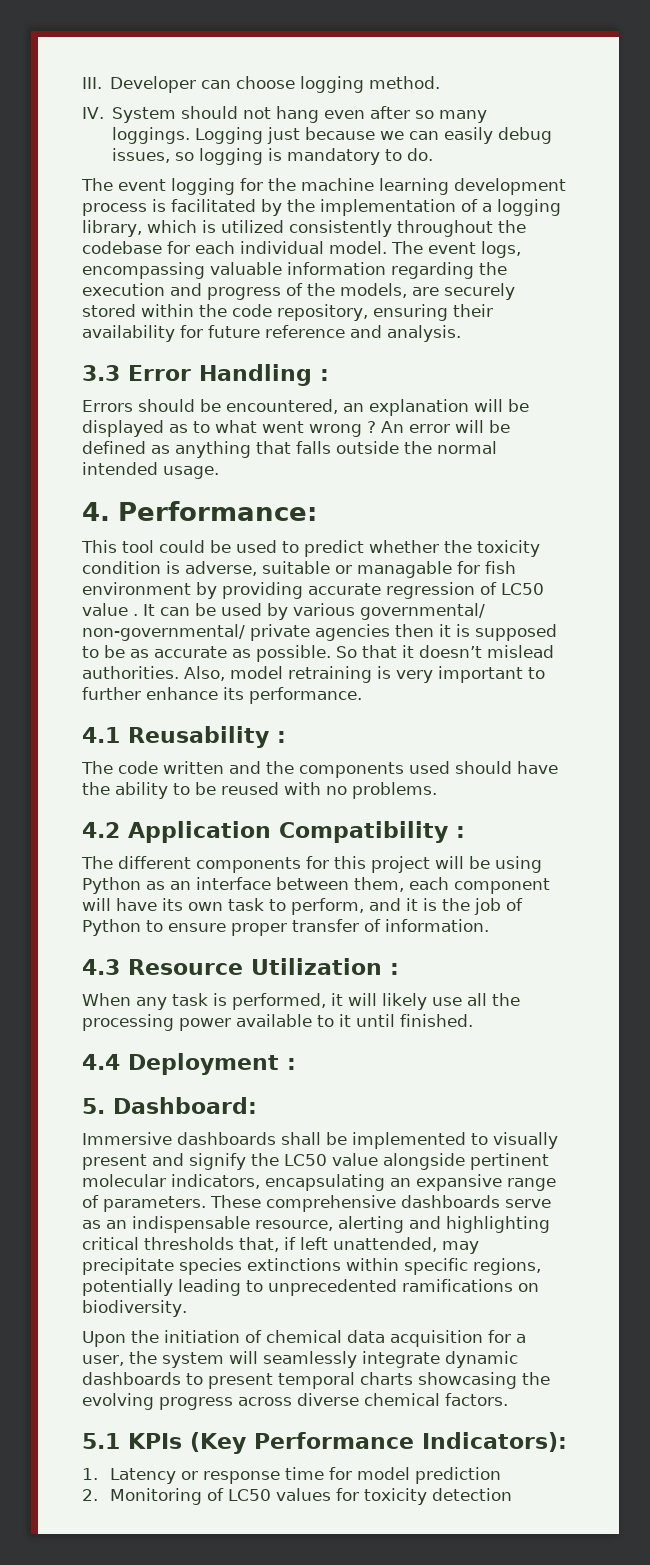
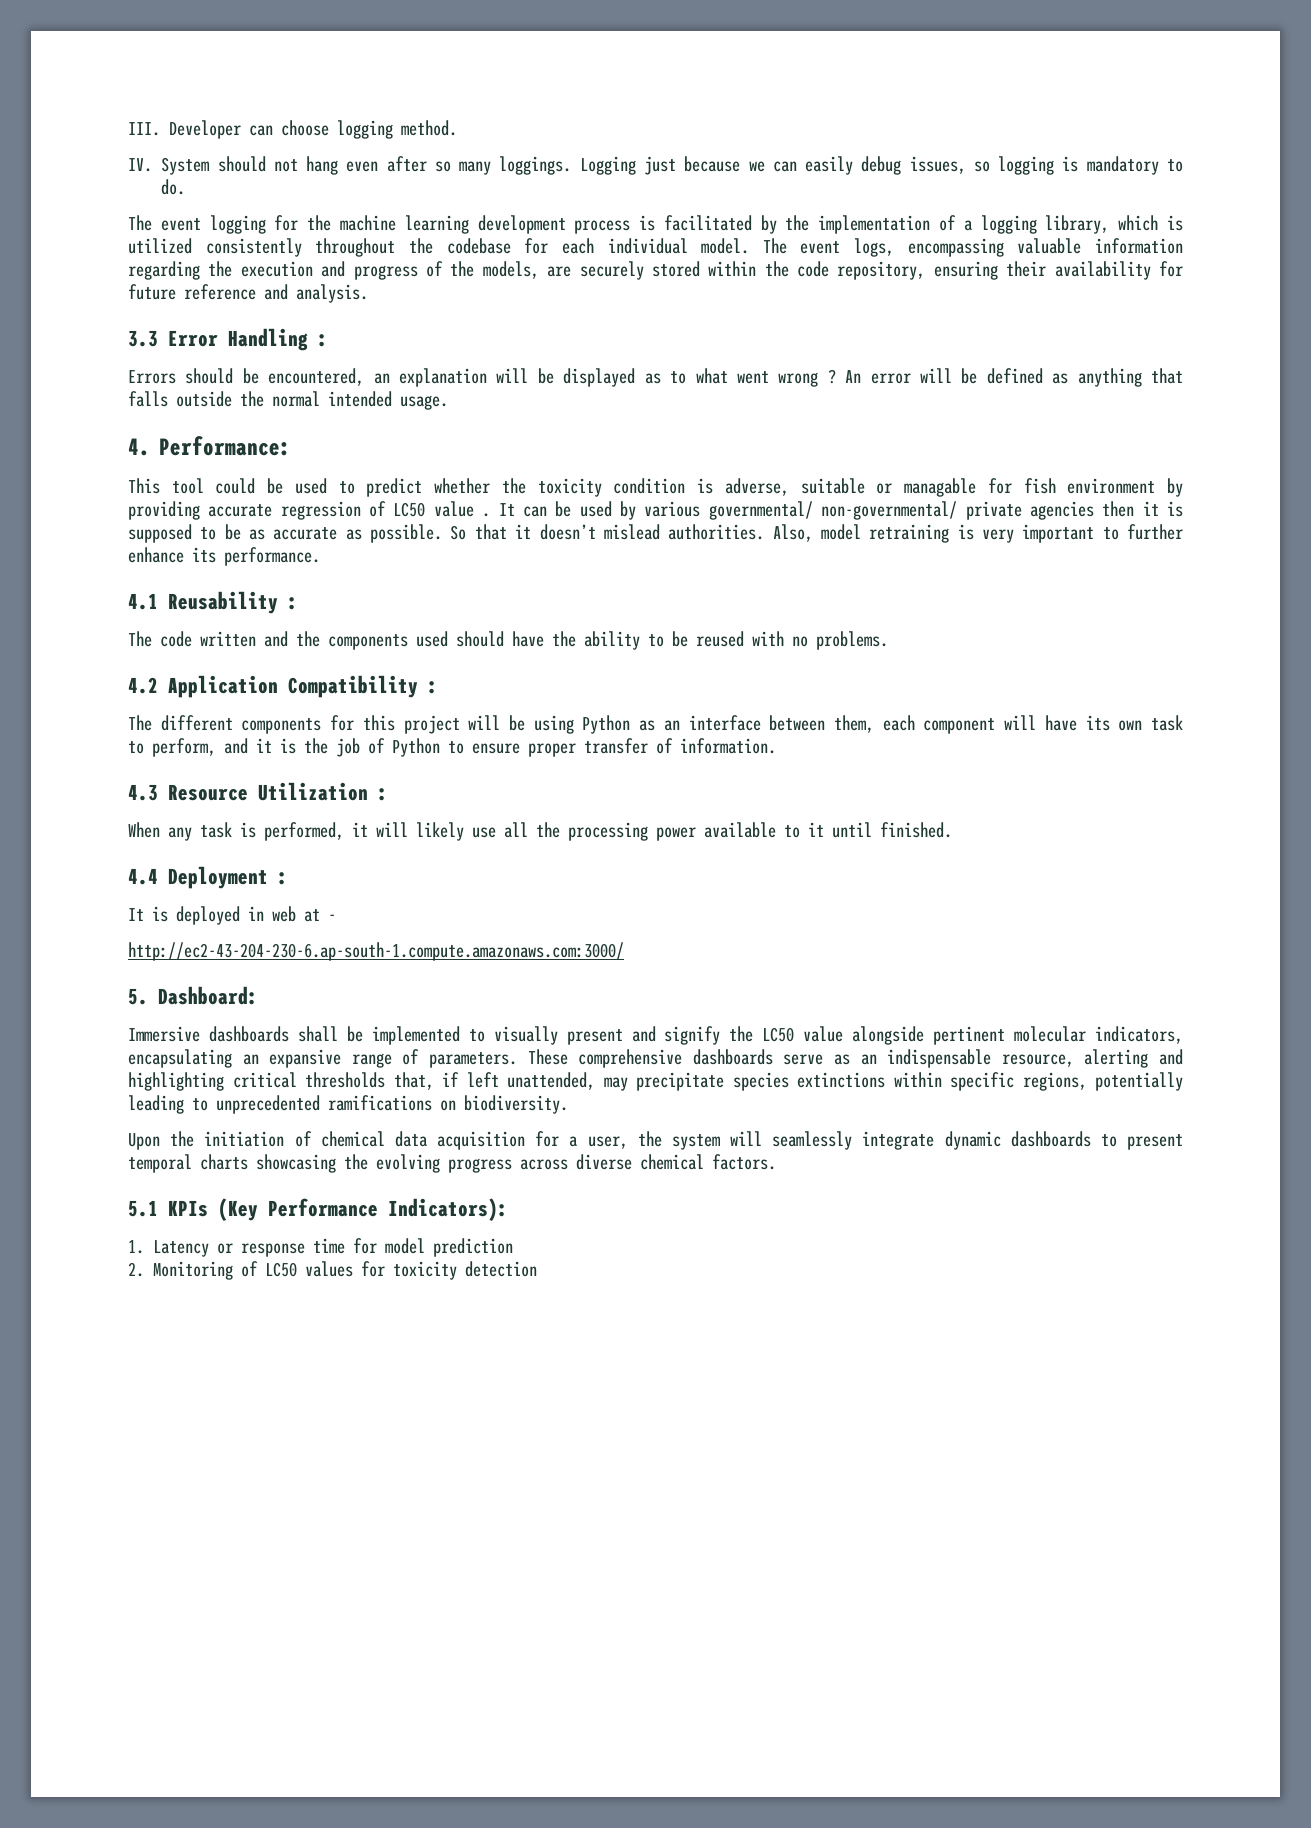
+ It is deployed in web at -
+ http://ec2-43-204-230-6.ap-south-1.compute.amazonaws.com:3000/

